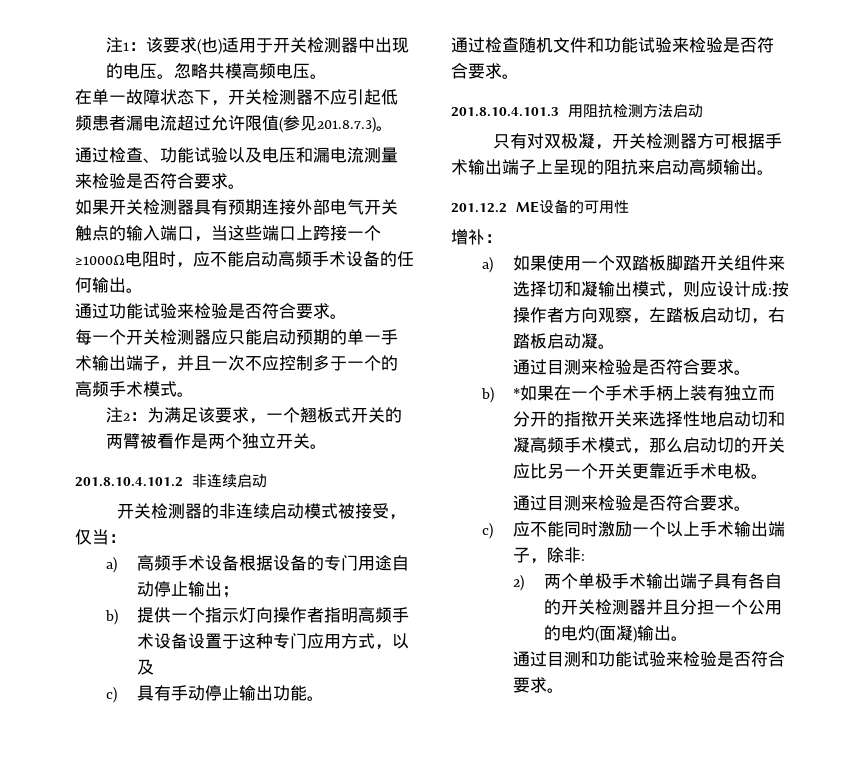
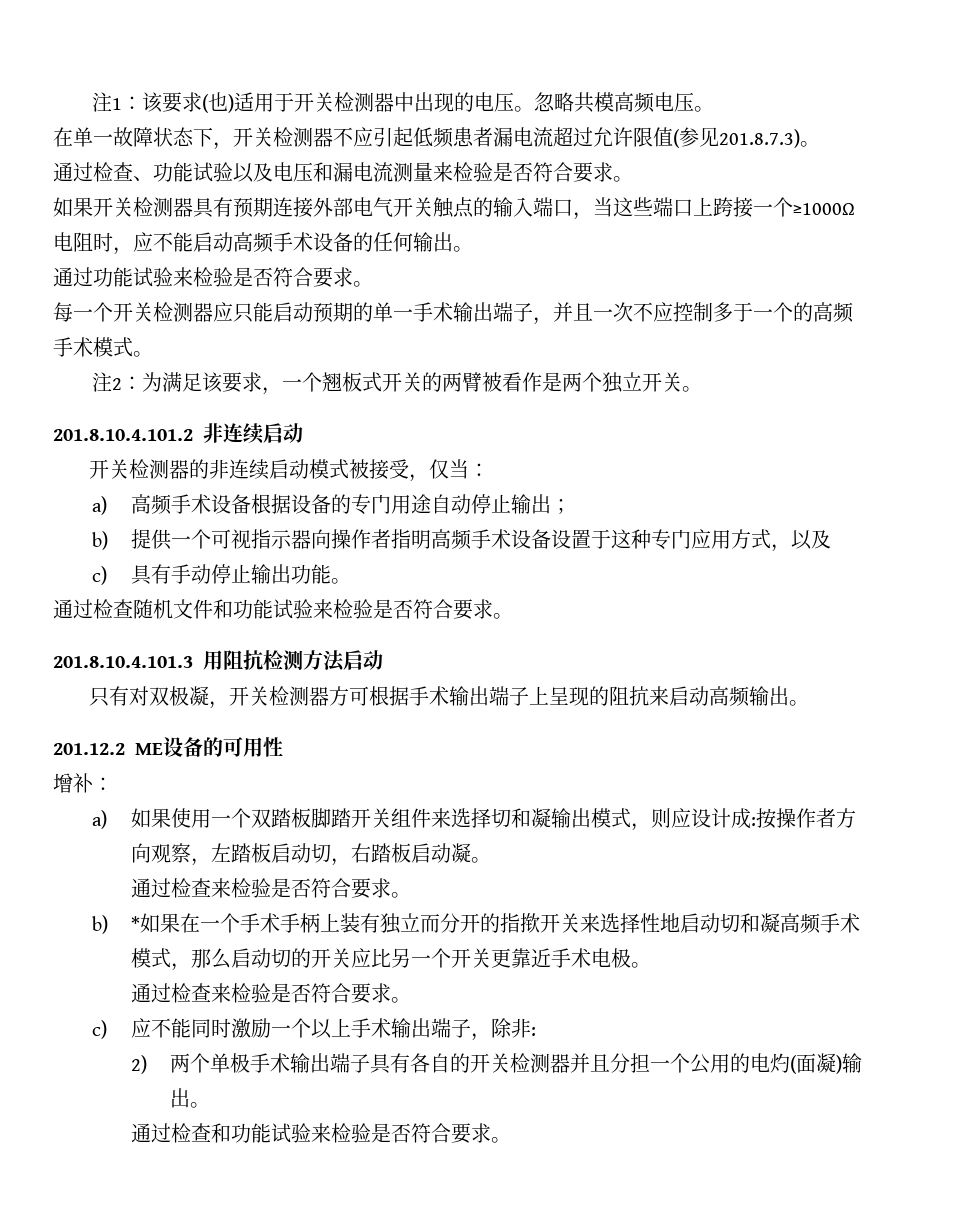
- b)提供一个指示灯向操作者指明高频手术设备设置于这种专门应用方式，以及
+ b)提供一个可视指示器向操作者指明高频手术设备设置于这种专门应用方式，以及
  a)如果使用一个双踏板脚踏开关组件来选择切和凝输出模式，则应设计成:按操作者方向观察，左踏板启动切，右踏板启动凝。
- 通过目测来检验是否符合要求。
+ 通过检查来检验是否符合要求。
  b) *如果在一个手术手柄上装有独立而分开的指揿开关来选择性地启动切和凝高频手术模式，那么启动切的开关应比另一个开关更靠近手术电极。
- 通过目测来检验是否符合要求。
+ 通过检查来检验是否符合要求。
- 通过目测和功能试验来检验是否符合要求。
+ 通过检查和功能试验来检验是否符合要求。

